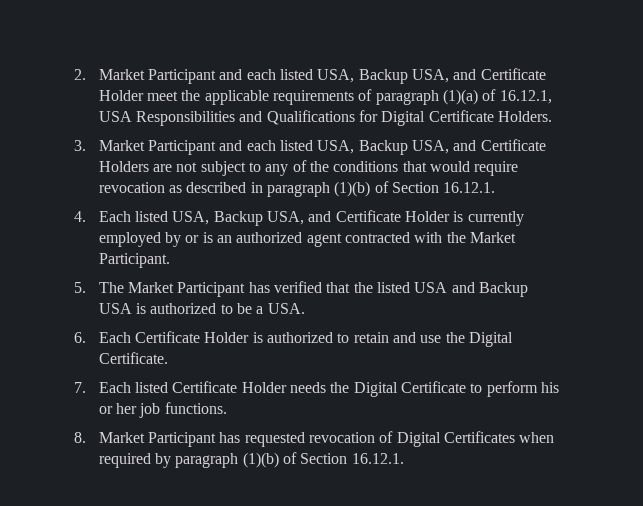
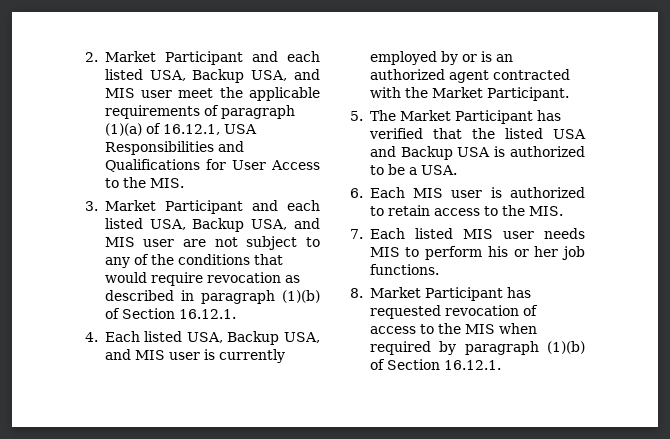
- 2. Market Participant and each listed USA, Backup USA, and Certificate Holder meet the applicable requirements of paragraph (1)(a) of 16.12.1, USA Responsibilities and Qualifications for Digital Certificate Holders.
+ 2. Market Participant and each listed USA, Backup USA, and MIS user meet the applicable requirements of paragraph (1)(a) of 16.12.1, USA Responsibilities and Qualifications for User Access to the MIS.
- 3. Market Participant and each listed USA, Backup USA, and Certificate Holders are not subject to any of the conditions that would require revocation as described in paragraph (1)(b) of Section 16.12.1.
+ 3. Market Participant and each listed USA, Backup USA, and MIS user are not subject to any of the conditions that would require revocation as described in paragraph (1)(b) of Section 16.12.1.
- 4. Each listed USA, Backup USA, and Certificate Holder is currently employed by or is an authorized agent contracted with the Market Participant.
+ 4. Each listed USA, Backup USA, and MIS user is currently employed by or is an authorized agent contracted with the Market Participant.
- 6. Each Certificate Holder is authorized to retain and use the Digital Certificate.
- 7. Each listed Certificate Holder needs the Digital Certificate to perform his or her job functions.
+ 6. Each MIS user is authorized to retain access to the MIS.
+ 7. Each listed MIS user needs MIS to perform his or her job functions.
- 8. Market Participant has requested revocation of Digital Certificates when required by paragraph (1)(b) of Section 16.12.1.
+ 8. Market Participant has requested revocation of access to the MIS when required by paragraph (1)(b) of Section 16.12.1.

